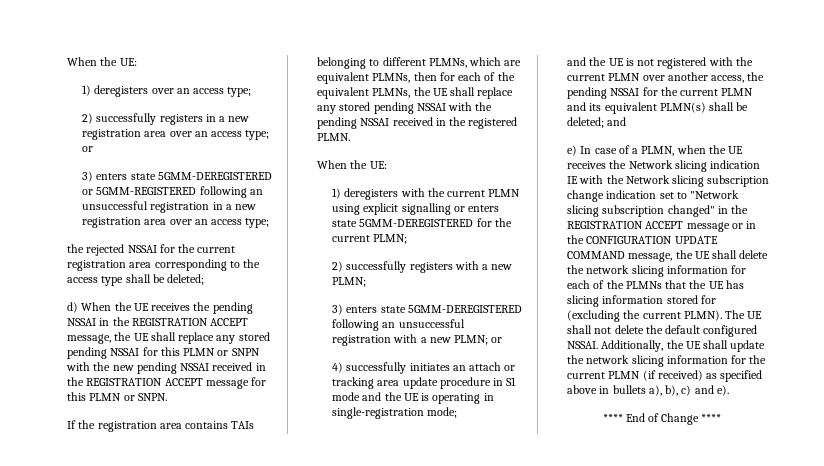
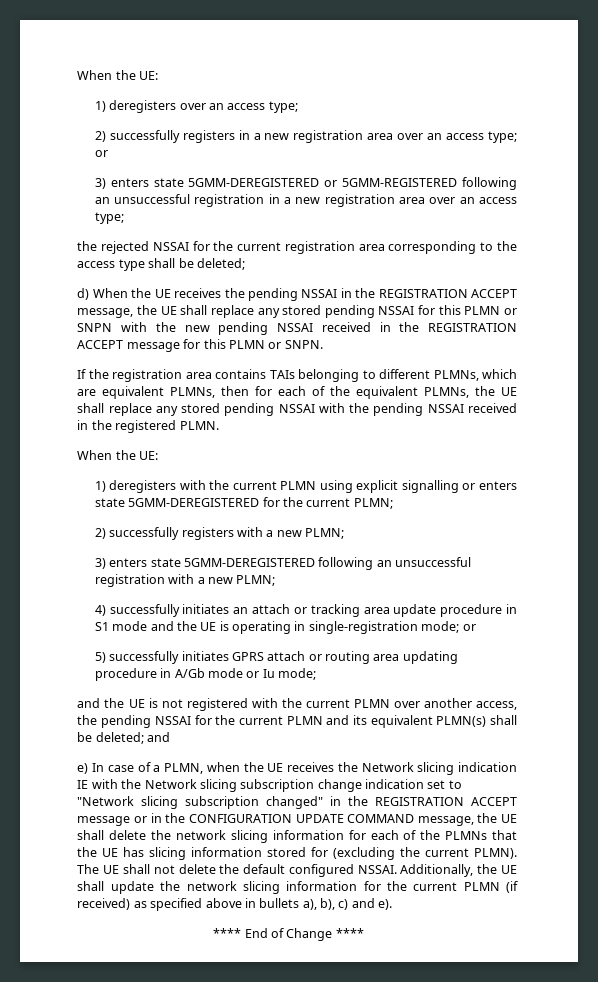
- 3) enters state 5GMM-DEREGISTERED following an unsuccessful registration with a new PLMN; or
+ 3) enters state 5GMM-DEREGISTERED following an unsuccessful registration with a new PLMN;
- 4) successfully initiates an attach or tracking area update procedure in S1 mode and the UE is operating in single-registration mode;
+ 4) successfully initiates an attach or tracking area update procedure in S1 mode and the UE is operating in single-registration mode; or
+ 5) successfully initiates GPRS attach or routing area updating procedure in A/Gb mode or Iu mode;

